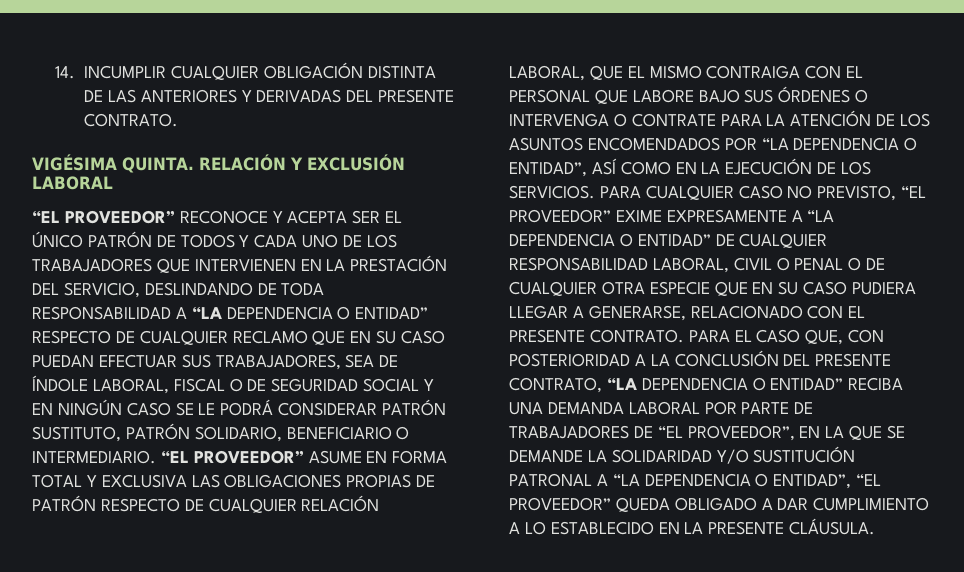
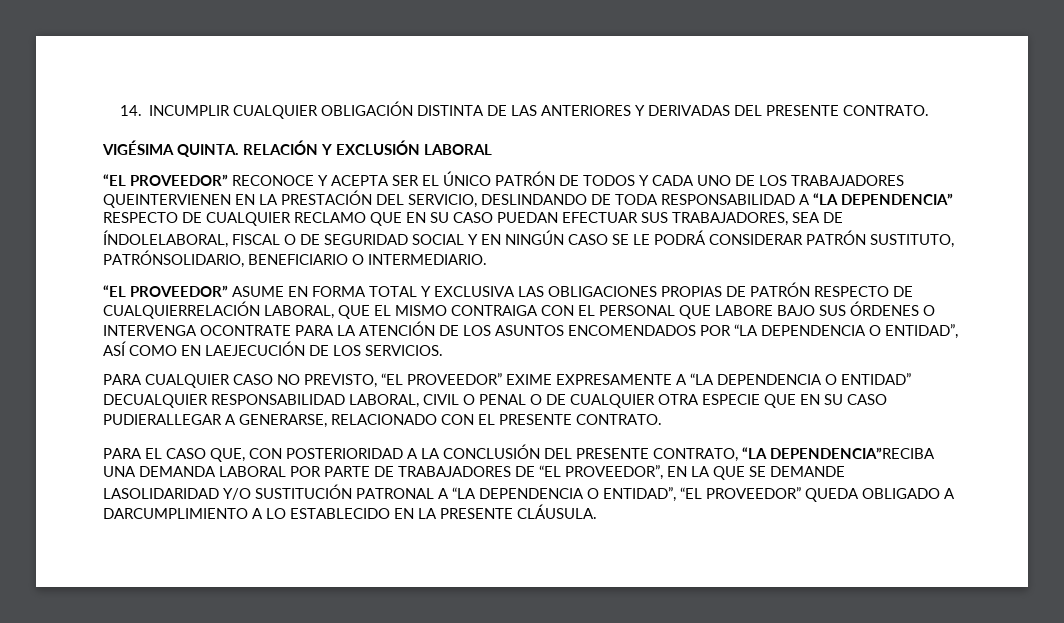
- “EL PROVEEDOR” RECONOCE Y ACEPTA SER EL ÚNICO PATRÓN DE TODOS Y CADA UNO DE LOS TRABAJADORES QUE INTERVIENEN EN LA PRESTACIÓN DEL SERVICIO, DESLINDANDO DE TODA RESPONSABILIDAD A “LA DEPENDENCIA O ENTIDAD” RESPECTO DE CUALQUIER RECLAMO QUE EN SU CASO PUEDAN EFECTUAR SUS TRABAJADORES, SEA DE ÍNDOLE LABORAL, FISCAL O DE SEGURIDAD SOCIAL Y EN NINGÚN CASO SE LE PODRÁ CONSIDERAR PATRÓN SUSTITUTO, PATRÓN SOLIDARIO, BENEFICIARIO O INTERMEDIARIO. “EL PROVEEDOR” ASUME EN FORMA TOTAL Y EXCLUSIVA LAS OBLIGACIONES PROPIAS DE PATRÓN RESPECTO DE CUALQUIER RELACIÓN LABORAL, QUE EL MISMO CONTRAIGA CON EL PERSONAL QUE LABORE BAJO SUS ÓRDENES O INTERVENGA O CONTRATE PARA LA ATENCIÓN DE LOS ASUNTOS ENCOMENDADOS POR “LA DEPENDENCIA O ENTIDAD”, ASÍ COMO EN LA EJECUCIÓN DE LOS SERVICIOS. PARA CUALQUIER CASO NO PREVISTO, “EL PROVEEDOR” EXIME EXPRESAMENTE A “LA DEPENDENCIA O ENTIDAD” DE CUALQUIER RESPONSABILIDAD LABORAL, CIVIL O PENAL O DE CUALQUIER OTRA ESPECIE QUE EN SU CASO PUDIERA LLEGAR A GENERARSE, RELACIONADO CON EL PRESENTE CONTRATO. PARA EL CASO QUE, CON POSTERIORIDAD A LA CONCLUSIÓN DEL PRESENTE CONTRATO, “LA DEPENDENCIA O ENTIDAD” RECIBA UNA DEMANDA LABORAL POR PARTE DE TRABAJADORES DE “EL PROVEEDOR”, EN LA QUE SE DEMANDE LA SOLIDARIDAD Y/O SUSTITUCIÓN PATRONAL A “LA DEPENDENCIA O ENTIDAD”, “EL PROVEEDOR” QUEDA OBLIGADO A DAR CUMPLIMIENTO A LO ESTABLECIDO EN LA PRESENTE CLÁUSULA.
+ “EL PROVEEDOR” RECONOCE Y ACEPTA SER EL ÚNICO PATRÓN DE TODOS Y CADA UNO DE LOS TRABAJADORES QUEINTERVIENEN EN LA PRESTACIÓN DEL SERVICIO, DESLINDANDO DE TODA RESPONSABILIDAD A “LA DEPENDENCIA” RESPECTO DE CUALQUIER RECLAMO QUE EN SU CASO PUEDAN EFECTUAR SUS TRABAJADORES, SEA DE ÍNDOLELABORAL, FISCAL O DE SEGURIDAD SOCIAL Y EN NINGÚN CASO SE LE PODRÁ CONSIDERAR PATRÓN SUSTITUTO, PATRÓNSOLIDARIO, BENEFICIARIO O INTERMEDIARIO.
+ “EL PROVEEDOR” ASUME EN FORMA TOTAL Y EXCLUSIVA LAS OBLIGACIONES PROPIAS DE PATRÓN RESPECTO DE CUALQUIERRELACIÓN LABORAL, QUE EL MISMO CONTRAIGA CON EL PERSONAL QUE LABORE BAJO SUS ÓRDENES O INTERVENGA OCONTRATE PARA LA ATENCIÓN DE LOS ASUNTOS ENCOMENDADOS POR “LA DEPENDENCIA O ENTIDAD”, ASÍ COMO EN LAEJECUCIÓN DE LOS SERVICIOS.
+ PARA CUALQUIER CASO NO PREVISTO, “EL PROVEEDOR” EXIME EXPRESAMENTE A “LA DEPENDENCIA O ENTIDAD” DECUALQUIER RESPONSABILIDAD LABORAL, CIVIL O PENAL O DE CUALQUIER OTRA ESPECIE QUE EN SU CASO PUDIERALLEGAR A GENERARSE, RELACIONADO CON EL PRESENTE CONTRATO.
+ PARA EL CASO QUE, CON POSTERIORIDAD A LA CONCLUSIÓN DEL PRESENTE CONTRATO, “LA DEPENDENCIA”RECIBA UNA DEMANDA LABORAL POR PARTE DE TRABAJADORES DE “EL PROVEEDOR”, EN LA QUE SE DEMANDE LASOLIDARIDAD Y/O SUSTITUCIÓN PATRONAL A “LA DEPENDENCIA O ENTIDAD”, “EL PROVEEDOR” QUEDA OBLIGADO A DARCUMPLIMIENTO A LO ESTABLECIDO EN LA PRESENTE CLÁUSULA.

